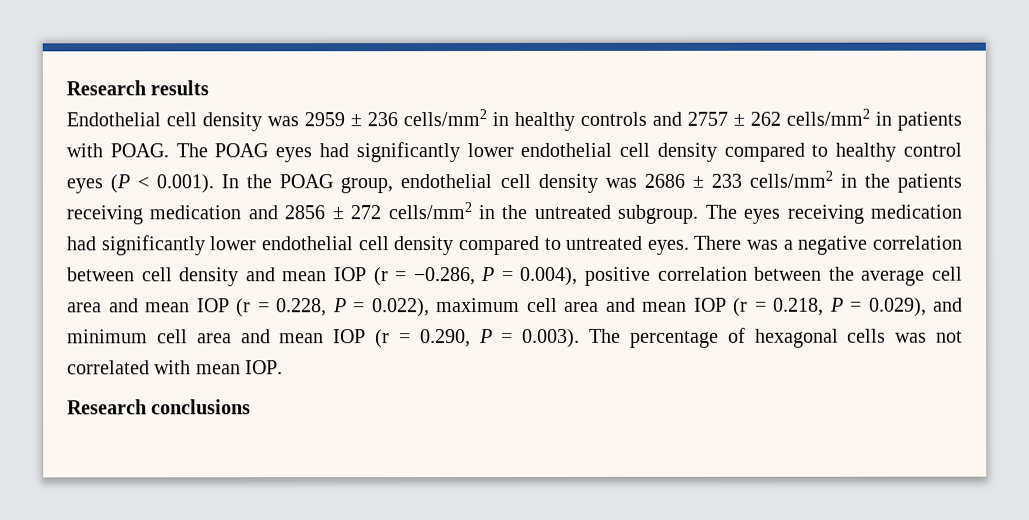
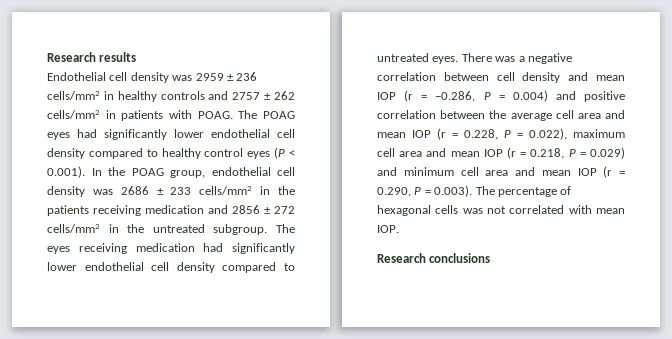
- There was a negative correlation between cell density and mean IOP (r = −0.286, P = 0.004), positive correlation between the average cell area and mean IOP (r = 0.228, P = 0.022), maximum cell area and mean IOP (r = 0.218, P = 0.029), and minimum cell area and mean IOP (r = 0.290, P = 0.003). The percentage of hexagonal cells was not correlated with mean IOP.
+ There was a negative correlation between cell density and mean IOP (r = −0.286, P = 0.004) and positive correlation between the average cell area and mean IOP (r = 0.228, P = 0.022), maximum cell area and mean IOP (r = 0.218, P = 0.029) and minimum cell area and mean IOP (r = 0.290, P = 0.003). The percentage of hexagonal cells was not correlated with mean IOP.

